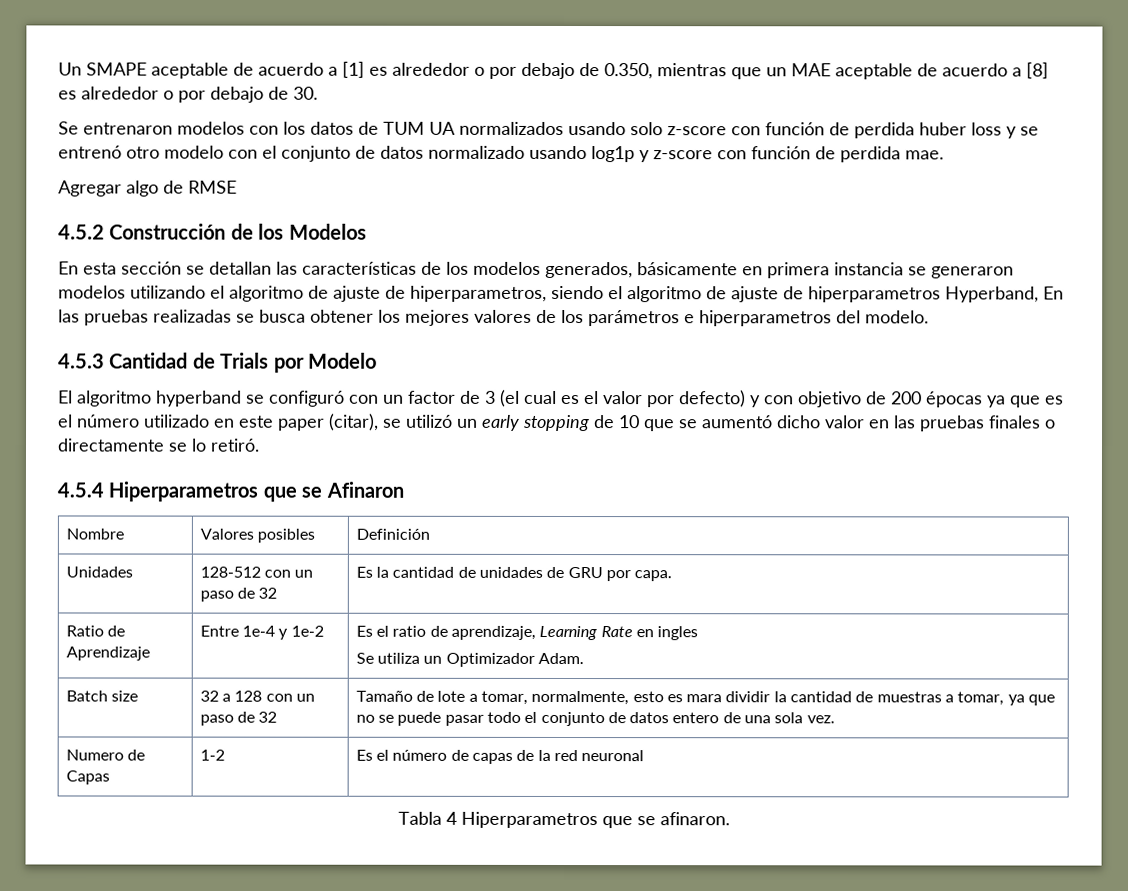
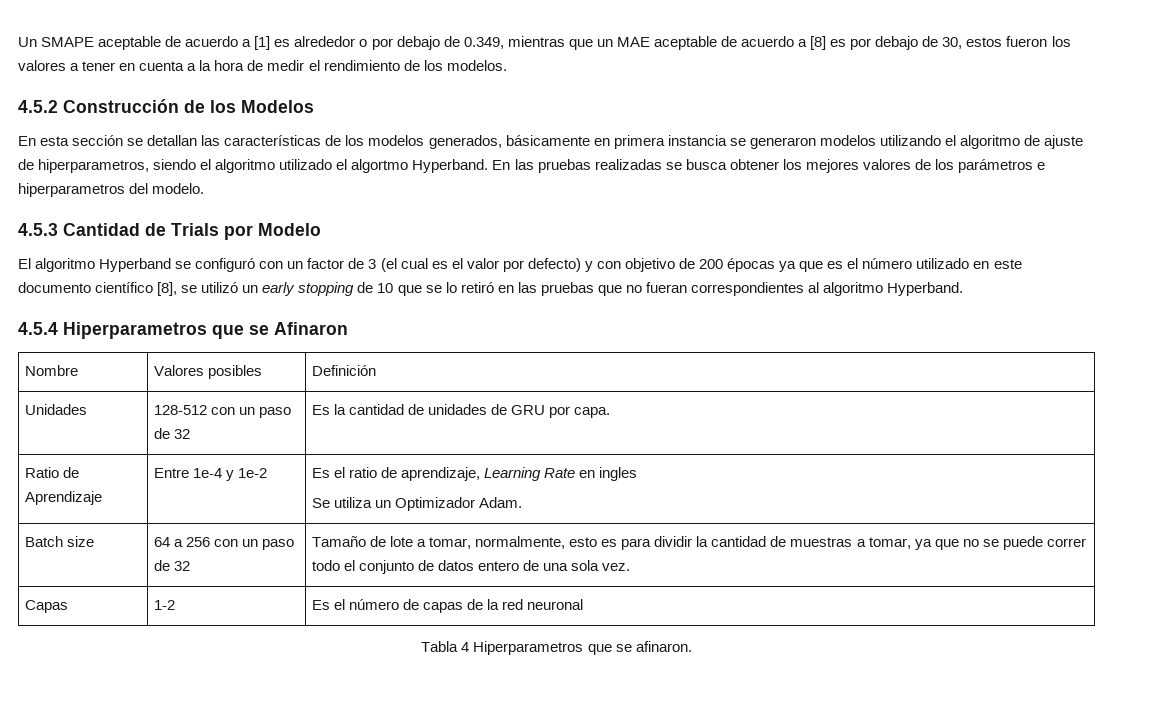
- Un SMAPE aceptable de acuerdo a [1] es alrededor o por debajo de 0.350, mientras que un MAE aceptable de acuerdo a [8] es alrededor o por debajo de 30.
- Se entrenaron modelos con los datos de TUM UA normalizados usando solo z-score con función de perdida huber loss y se entrenó otro modelo con el conjunto de datos normalizado usando log1p y z-score con función de perdida mae.
- Agregar algo de RMSE
+ Un SMAPE aceptable de acuerdo a [1] es alrededor o por debajo de 0.349, mientras que un MAE aceptable de acuerdo a [8] es por debajo de 30, estos fueron los valores a tener en cuenta a la hora de medir el rendimiento de los modelos.
- En esta sección se detallan las características de los modelos generados, básicamente en primera instancia se generaron modelos utilizando el algoritmo de ajuste de hiperparametros, siendo el algoritmo de ajuste de hiperparametros Hyperband, En las pruebas realizadas se busca obtener los mejores valores de los parámetros e hiperparametros del modelo.
+ En esta sección se detallan las características de los modelos generados, básicamente en primera instancia se generaron modelos utilizando el algoritmo de ajuste de hiperparametros, siendo el algoritmo utilizado el algortmo Hyperband. En las pruebas realizadas se busca obtener los mejores valores de los parámetros e hiperparametros del modelo.
- El algoritmo hyperband se configuró con un factor de 3 (el cual es el valor por defecto) y con objetivo de 200 épocas ya que es el número utilizado en este paper (citar), se utilizó un early stopping de 10 que se aumentó dicho valor en las pruebas finales o directamente se lo retiró.
+ El algoritmo Hyperband se configuró con un factor de 3 (el cual es el valor por defecto) y con objetivo de 200 épocas ya que es el número utilizado en este documento científico [8], se utilizó un early stopping de 10 que se lo retiró en las pruebas que no fueran correspondientes al algoritmo Hyperband.
- 32 a 128 con un paso de 32
+ 64 a 256 con un paso de 32
- Tamaño de lote a tomar, normalmente, esto es mara dividir la cantidad de muestras a tomar, ya que no se puede pasar todo el conjunto de datos entero de una sola vez.
+ Tamaño de lote a tomar, normalmente, esto es para dividir la cantidad de muestras a tomar, ya que no se puede correr todo el conjunto de datos entero de una sola vez.
- Numero de Capas | 1-2 | Es el número de capas de la red neuronal
+ Capas | 1-2 | Es el número de capas de la red neuronal

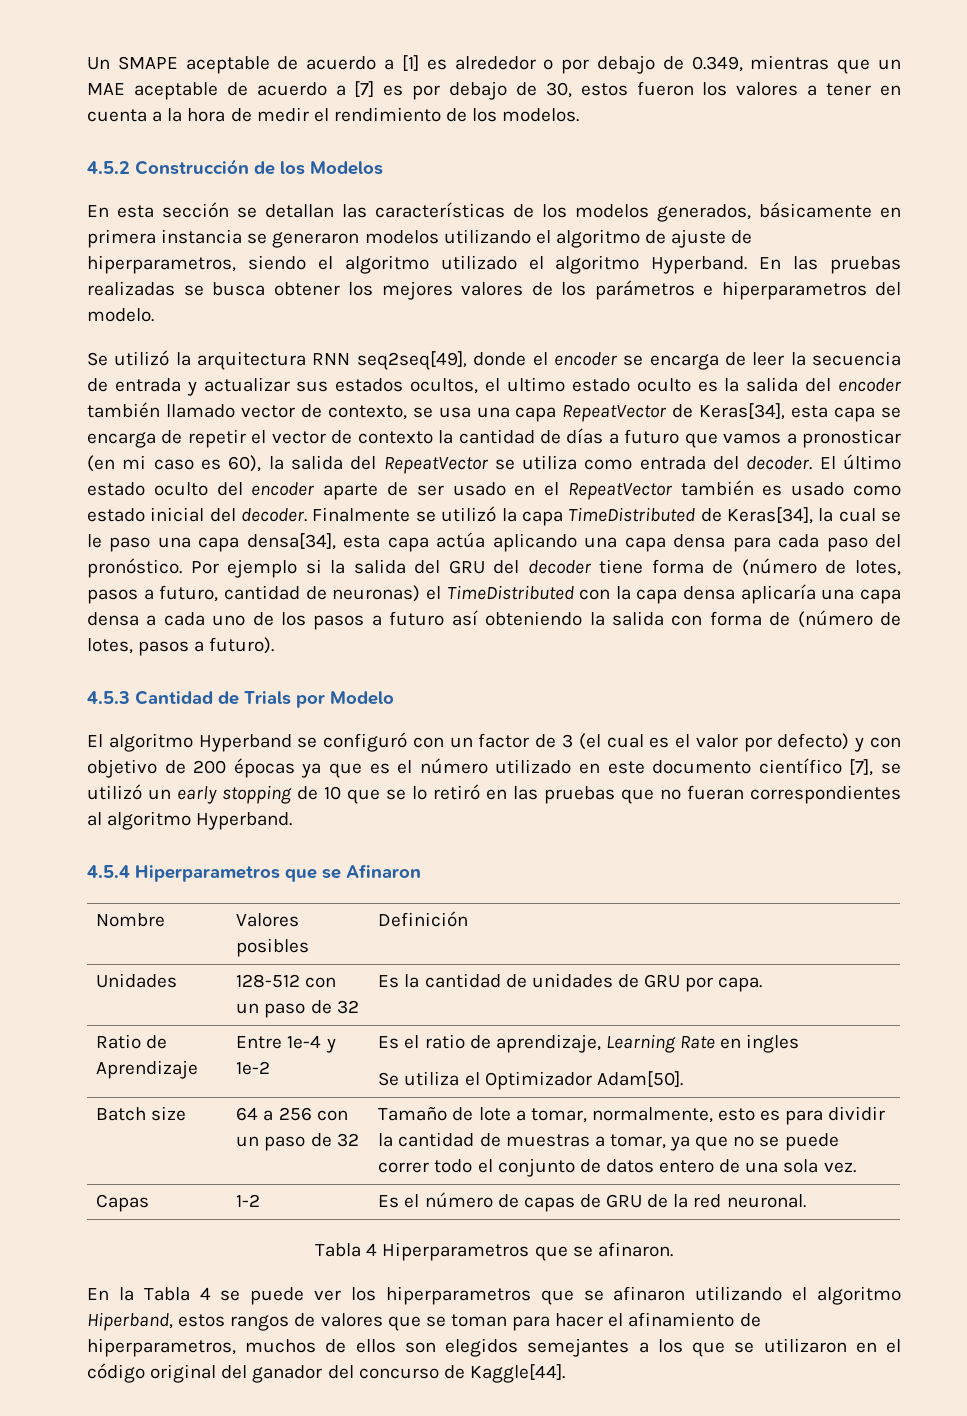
- Un SMAPE aceptable de acuerdo a [1] es alrededor o por debajo de 0.349, mientras que un MAE aceptable de acuerdo a [8] es por debajo de 30, estos fueron los valores a tener en cuenta a la hora de medir el rendimiento de los modelos.
+ Un SMAPE aceptable de acuerdo a [1] es alrededor o por debajo de 0.349, mientras que un MAE aceptable de acuerdo a [7] es por debajo de 30, estos fueron los valores a tener en cuenta a la hora de medir el rendimiento de los modelos.
- En esta sección se detallan las características de los modelos generados, básicamente en primera instancia se generaron modelos utilizando el algoritmo de ajuste de hiperparametros, siendo el algoritmo utilizado el algortmo Hyperband.
+ En esta sección se detallan las características de los modelos generados, básicamente en primera instancia se generaron modelos utilizando el algoritmo de ajuste de hiperparametros, siendo el algoritmo utilizado el algoritmo Hyperband.
+ Se utilizó la arquitectura RNN seq2seq[49], donde el encoder se encarga de leer la secuencia de entrada y actualizar sus estados ocultos, el ultimo estado oculto es la salida del encoder también llamado vector de contexto, se usa una capa RepeatVector de Keras[34], esta capa se encarga de repetir el vector de contexto la cantidad de días a futuro que vamos a pronosticar (en mi caso es 60), la salida del RepeatVector se utiliza como entrada del decoder. El último estado oculto del encoder aparte de ser usado en el RepeatVector también es usado como estado inicial del decoder. Finalmente se utilizó la capa TimeDistributed de Keras[34], la cual se le paso una capa densa[34], esta capa actúa aplicando una capa densa para cada paso del pronóstico. Por ejemplo si la salida del GRU del decoder tiene forma de (número de lotes, pasos a futuro, cantidad de neuronas) el TimeDistributed con la capa densa aplicaría una capa densa a cada uno de los pasos a futuro así obteniendo la salida con forma de (número de lotes, pasos a futuro).
- El algoritmo Hyperband se configuró con un factor de 3 (el cual es el valor por defecto) y con objetivo de 200 épocas ya que es el número utilizado en este documento científico [8], se utilizó un early stopping de 10 que se lo retiró en las pruebas que no fueran correspondientes al algoritmo Hyperband.
+ El algoritmo Hyperband se configuró con un factor de 3 (el cual es el valor por defecto) y con objetivo de 200 épocas ya que es el número utilizado en este documento científico [7], se utilizó un early stopping de 10 que se lo retiró en las pruebas que no fueran correspondientes al algoritmo Hyperband.
  Ratio de Aprendizaje | Entre 1e-4 y 1e-2 | Es el ratio de aprendizaje, Learning Rate en ingles
- Se utiliza un Optimizador Adam.
+ Se utiliza el Optimizador Adam[50].
- Capas | 1-2 | Es el número de capas de la red neuronal
+ Capas | 1-2 | Es el número de capas de GRU de la red neuronal.
+ En la Tabla 4 se puede ver los hiperparametros que se afinaron utilizando el algoritmo Hiperband, estos rangos de valores que se toman para hacer el afinamiento de hiperparametros, muchos de ellos son elegidos semejantes a los que se utilizaron en el código original del ganador del concurso de Kaggle[44].

